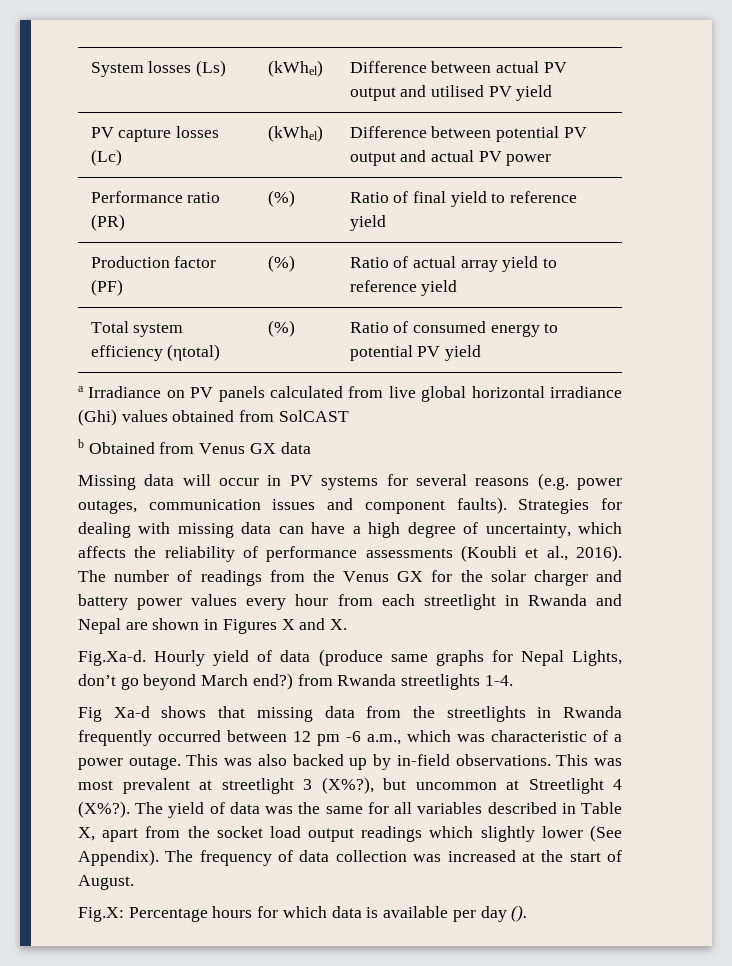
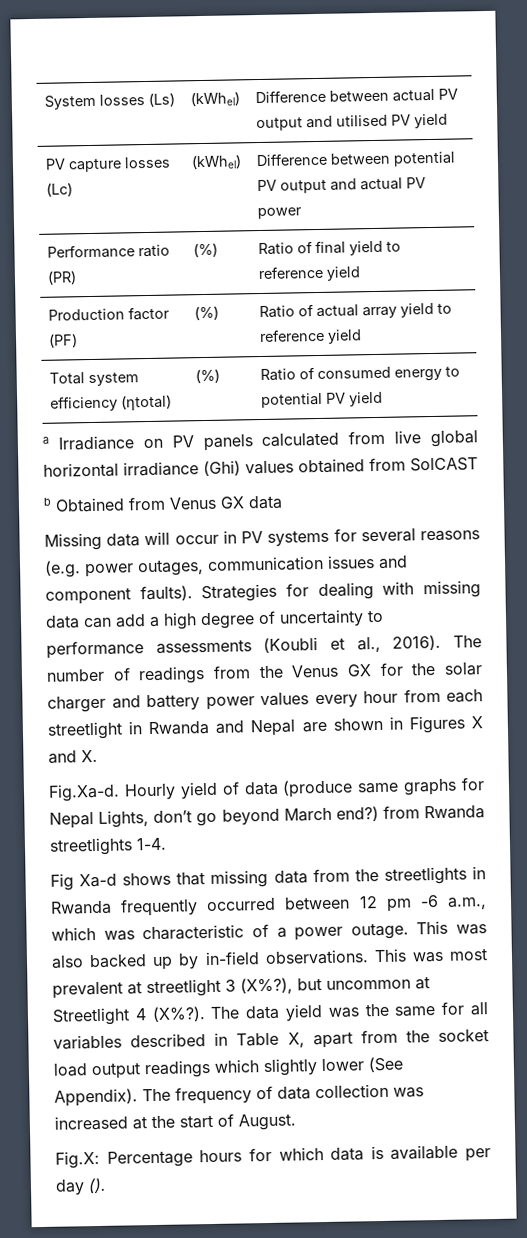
- Strategies for dealing with missing data can have a high degree of uncertainty, which affects the reliability of performance assessments (Koubli et al., 2016).
+ Strategies for dealing with missing data can add a high degree of uncertainty to performance assessments (Koubli et al., 2016).
- The yield of data was the same for all variables described in Table X, apart from the socket load output readings which slightly lower (See Appendix).
+ The data yield was the same for all variables described in Table X, apart from the socket load output readings which slightly lower (See Appendix).

